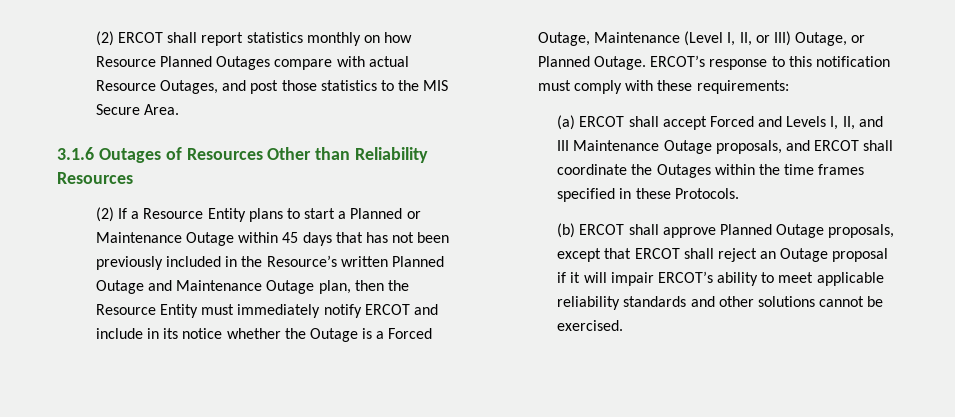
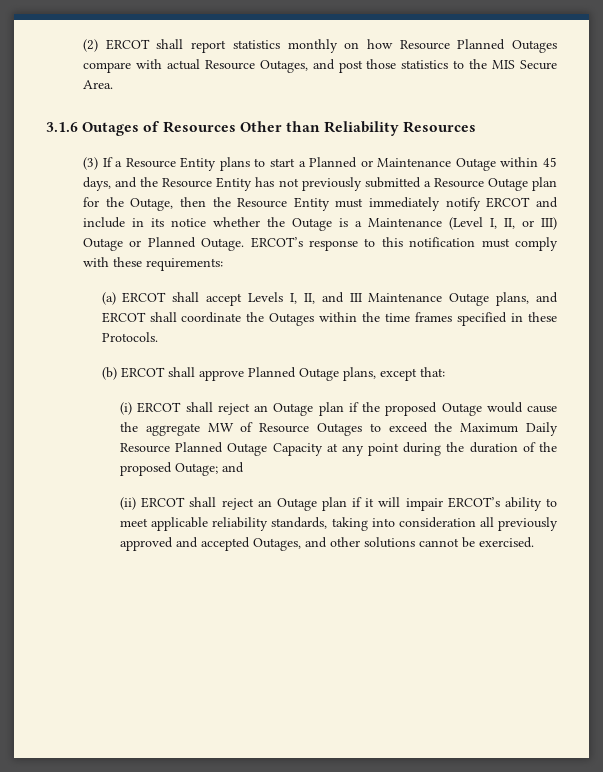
- (2) If a Resource Entity plans to start a Planned or Maintenance Outage within 45 days that has not been previously included in the Resource’s written Planned Outage and Maintenance Outage plan, then the Resource Entity must immediately notify ERCOT and include in its notice whether the Outage is a Forced Outage, Maintenance (Level I, II, or III) Outage, or Planned Outage.
+ (3) If a Resource Entity plans to start a Planned or Maintenance Outage within 45 days, and the Resource Entity has not previously submitted a Resource Outage plan for the Outage, then the Resource Entity must immediately notify ERCOT and include in its notice whether the Outage is a Maintenance (Level I, II, or III) Outage or Planned Outage.
- (a) ERCOT shall accept Forced and Levels I, II, and III Maintenance Outage proposals, and ERCOT shall coordinate the Outages within the time frames specified in these Protocols.
+ (a) ERCOT shall accept Levels I, II, and III Maintenance Outage plans, and ERCOT shall coordinate the Outages within the time frames specified in these Protocols.
- (b) ERCOT shall approve Planned Outage proposals, except that ERCOT shall reject an Outage proposal if it will impair ERCOT’s ability to meet applicable reliability standards and other solutions cannot be exercised.
+ (b) ERCOT shall approve Planned Outage plans, except that:
+ (i) ERCOT shall reject an Outage plan if the proposed Outage would cause the aggregate MW of Resource Outages to exceed the Maximum Daily Resource Planned Outage Capacity at any point during the duration of the proposed Outage; and
+ (ii) ERCOT shall reject an Outage plan if it will impair ERCOT’s ability to meet applicable reliability standards, taking into consideration all previously approved and accepted Outages, and other solutions cannot be exercised.

